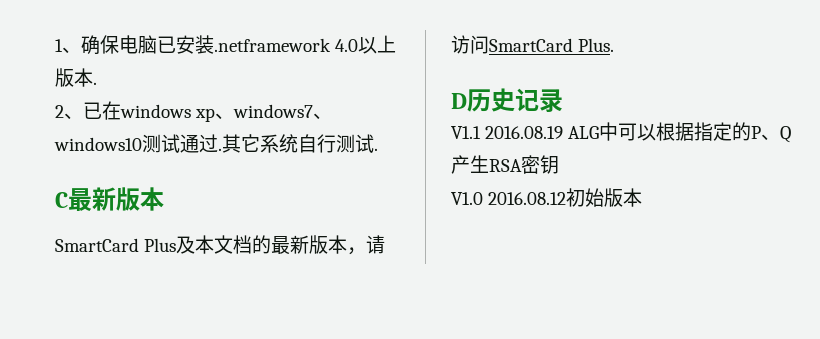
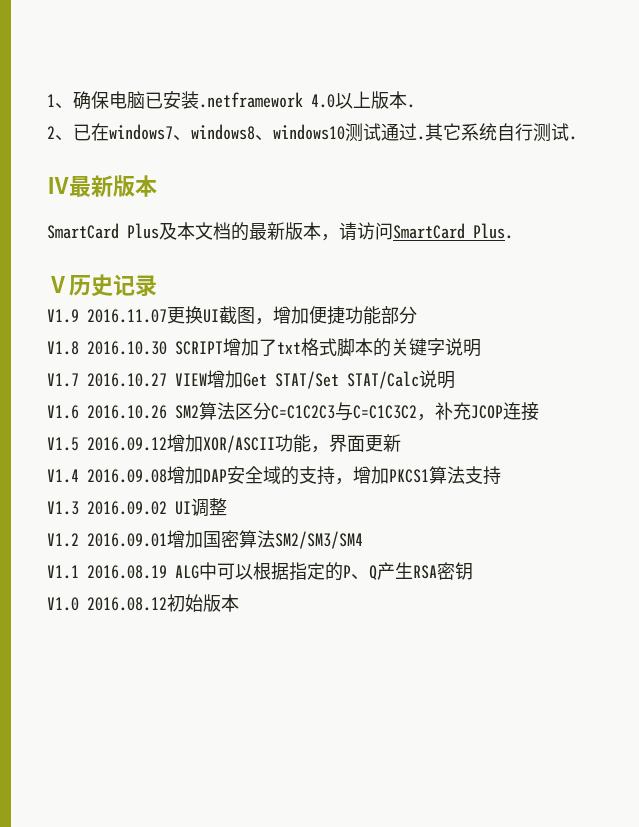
- 2、已在windows xp、windows7、windows10测试通过.
+ 2、已在windows7、windows8、windows10测试通过.
- C最新版本
+ Ⅳ最新版本
- D历史记录
+ Ⅴ历史记录
+ V1.9 2016.11.07更换UI截图，增加便捷功能部分
+ V1.8 2016.10.30 SCRIPT增加了txt格式脚本的关键字说明
+ V1.7 2016.10.27 VIEW增加Get STAT/Set STAT/Calc说明
+ V1.6 2016.10.26 SM2算法区分C=C1C2C3与C=C1C3C2，补充JCOP连接
+ V1.5 2016.09.12增加XOR/ASCII功能，界面更新
+ V1.4 2016.09.08增加DAP安全域的支持，增加PKCS1算法支持
+ V1.3 2016.09.02 UI调整
+ V1.2 2016.09.01增加国密算法SM2/SM3/SM4

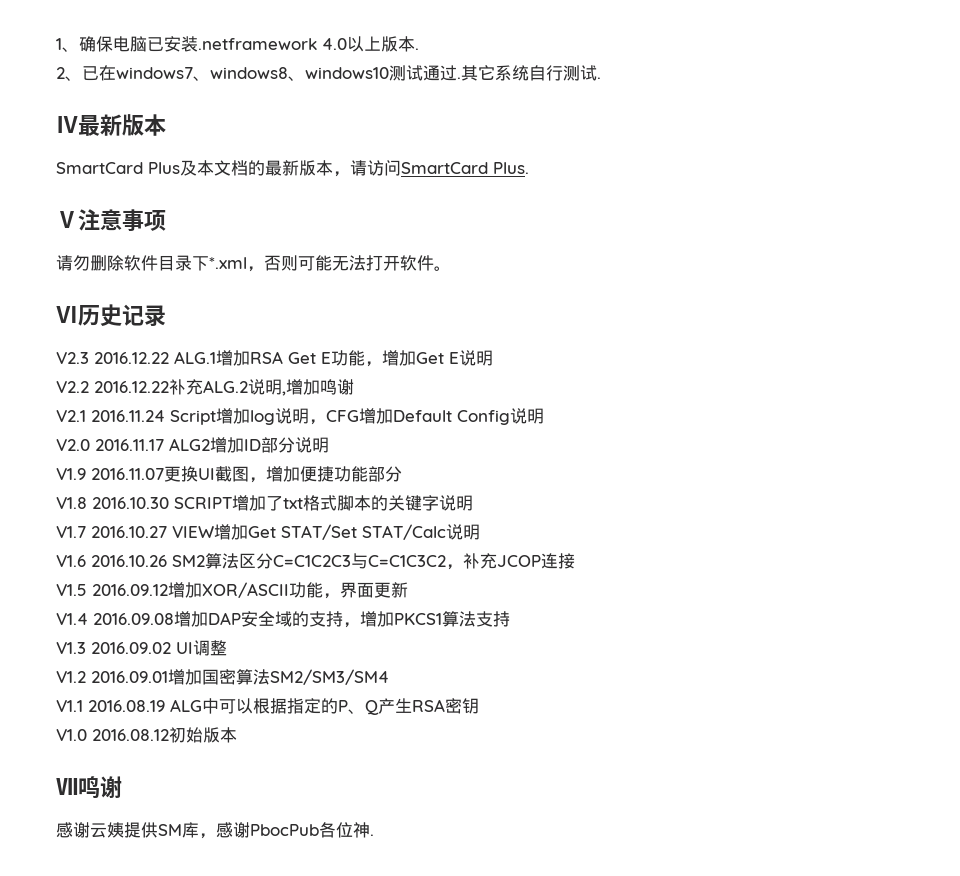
- Ⅴ历史记录
+ Ⅴ注意事项
+ 请勿删除软件目录下*.xml，否则可能无法打开软件。
+ Ⅵ历史记录
+ V2.3 2016.12.22 ALG.1增加RSA Get E功能，增加Get E说明
+ V2.2 2016.12.22补充ALG.2说明,增加鸣谢
+ V2.1 2016.11.24 Script增加log说明，CFG增加Default Config说明
+ V2.0 2016.11.17 ALG2增加ID部分说明
+ Ⅶ鸣谢
+ 感谢云姨提供SM库，感谢PbocPub各位神.

